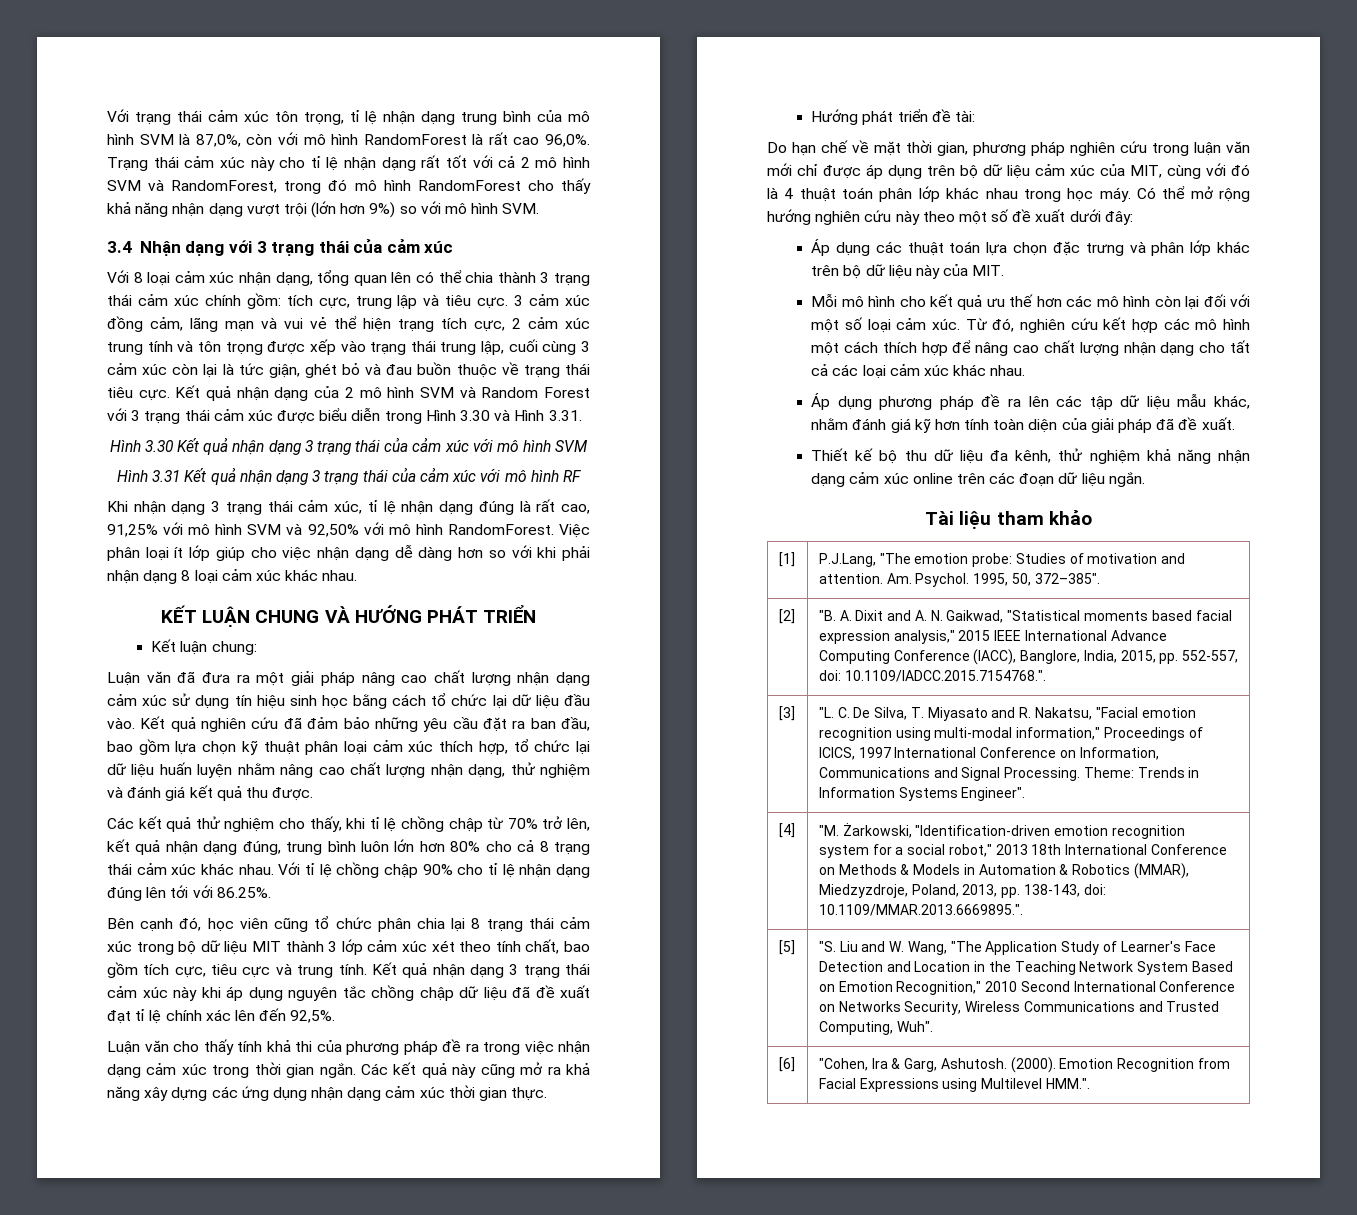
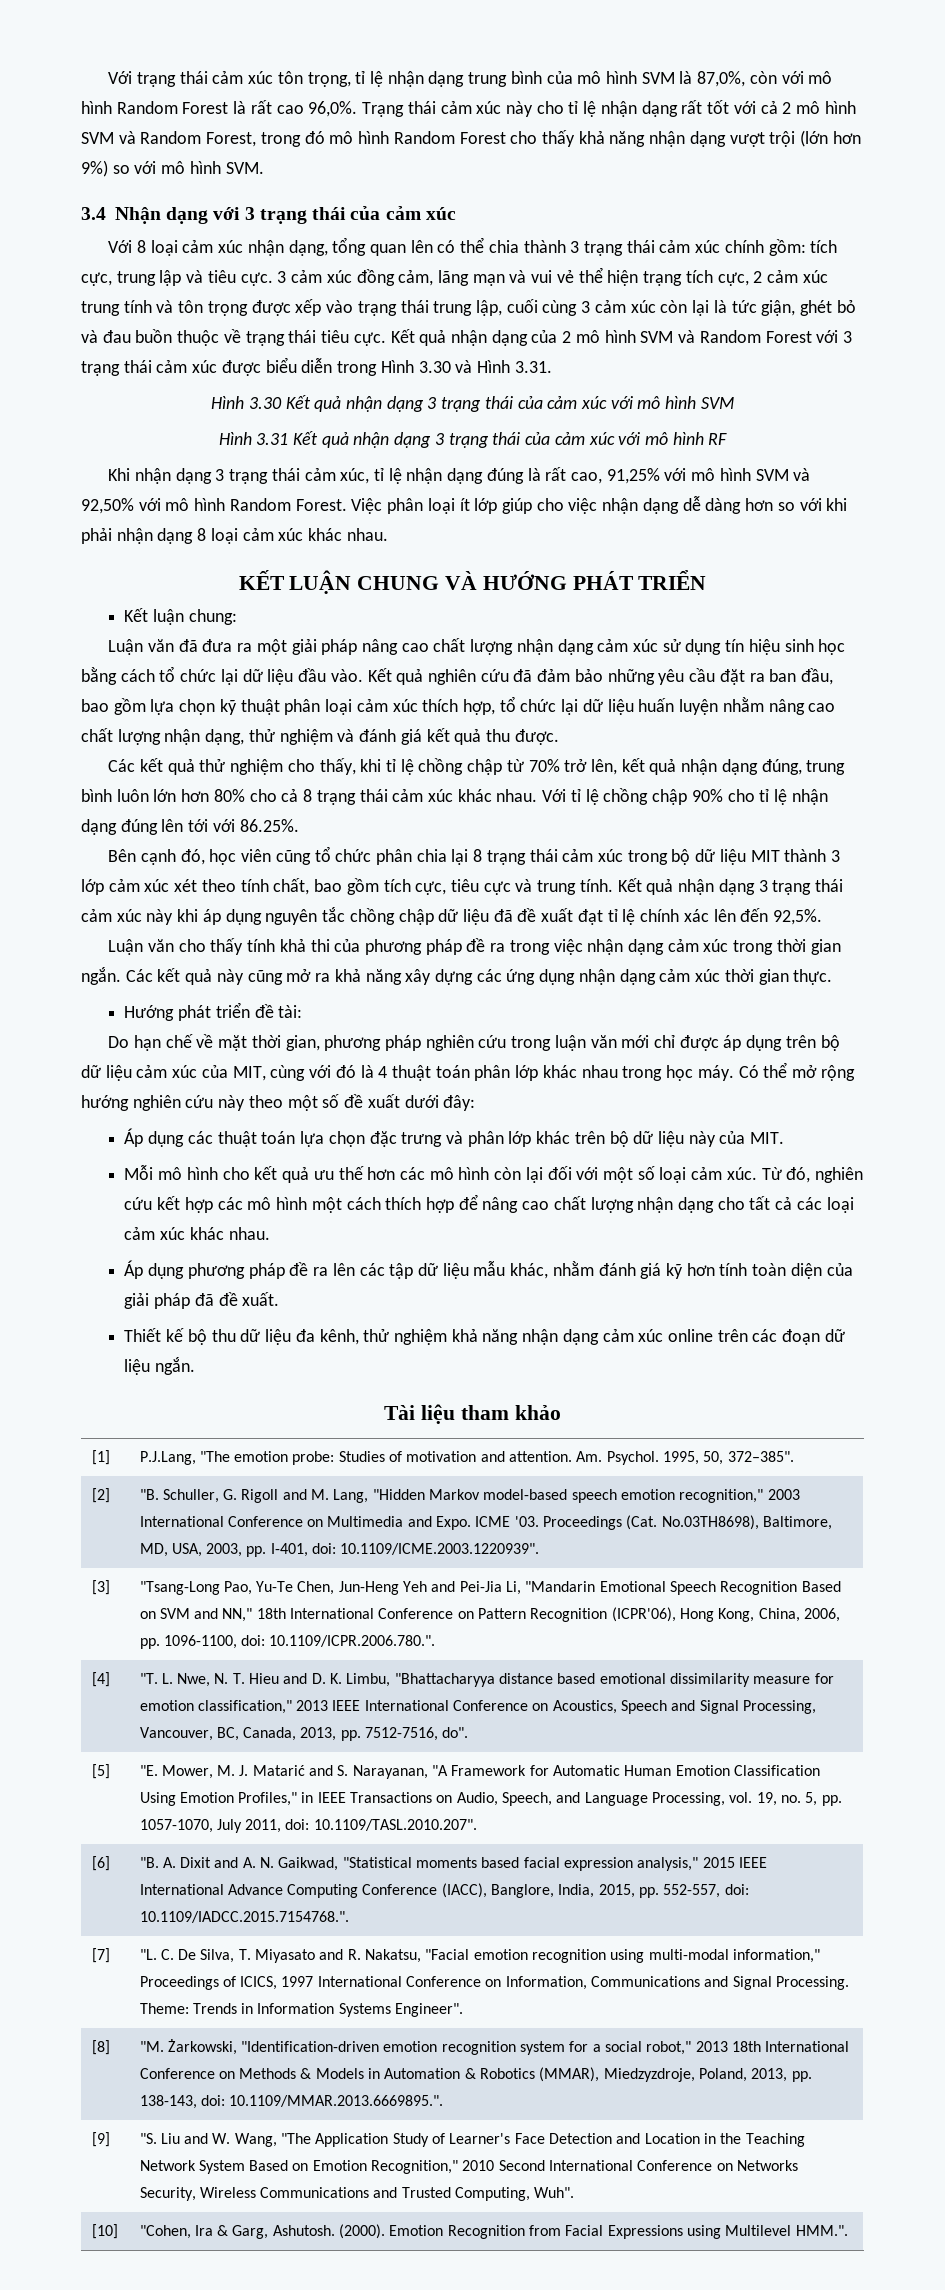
- Với trạng thái cảm xúc tôn trọng, tỉ lệ nhận dạng trung bình của mô hình SVM là 87,0%, còn với mô hình RandomForest là rất cao 96,0%.
+ Với trạng thái cảm xúc tôn trọng, tỉ lệ nhận dạng trung bình của mô hình SVM là 87,0%, còn với mô hình Random Forest là rất cao 96,0%.
- Trạng thái cảm xúc này cho tỉ lệ nhận dạng rất tốt với cả 2 mô hình SVM và RandomForest, trong đó mô hình RandomForest cho thấy khả năng nhận dạng vượt trội (lớn hơn 9%) so với mô hình SVM.
+ Trạng thái cảm xúc này cho tỉ lệ nhận dạng rất tốt với cả 2 mô hình SVM và Random Forest, trong đó mô hình Random Forest cho thấy khả năng nhận dạng vượt trội (lớn hơn 9%) so với mô hình SVM.
- Khi nhận dạng 3 trạng thái cảm xúc, tỉ lệ nhận dạng đúng là rất cao, 91,25% với mô hình SVM và 92,50% với mô hình RandomForest.
+ Khi nhận dạng 3 trạng thái cảm xúc, tỉ lệ nhận dạng đúng là rất cao, 91,25% với mô hình SVM và 92,50% với mô hình Random Forest.
- [2] | "B. A. Dixit and A. N. Gaikwad, "Statistical moments based facial expression analysis," 2015 IEEE International Advance Computing Conference (IACC), Banglore, India, 2015, pp. 552-557, doi: 10.1109/IADCC.2015.7154768.".
+ [2] | "B. Schuller, G. Rigoll and M. Lang, "Hidden Markov model-based speech emotion recognition," 2003 International Conference on Multimedia and Expo. ICME '03. Proceedings (Cat. No.03TH8698), Baltimore, MD, USA, 2003, pp. I-401, doi: 10.1109/ICME.2003.1220939".
+ [3] | "Tsang-Long Pao, Yu-Te Chen, Jun-Heng Yeh and Pei-Jia Li, "Mandarin Emotional Speech Recognition Based on SVM and NN," 18th International Conference on Pattern Recognition (ICPR'06), Hong Kong, China, 2006, pp. 1096-1100, doi: 10.1109/ICPR.2006.780.".
+ [4] | "T. L. Nwe, N. T. Hieu and D. K. Limbu, "Bhattacharyya distance based emotional dissimilarity measure for emotion classification," 2013 IEEE International Conference on Acoustics, Speech and Signal Processing, Vancouver, BC, Canada, 2013, pp. 7512-7516, do".
+ [5] | "E. Mower, M. J. Matarić and S. Narayanan, "A Framework for Automatic Human Emotion Classification Using Emotion Profiles," in IEEE Transactions on Audio, Speech, and Language Processing, vol. 19, no. 5, pp. 1057-1070, July 2011, doi: 10.1109/TASL.2010.207".
+ [6] | "B. A. Dixit and A. N. Gaikwad, "Statistical moments based facial expression analysis," 2015 IEEE International Advance Computing Conference (IACC), Banglore, India, 2015, pp. 552-557, doi: 10.1109/IADCC.2015.7154768.".
- [3] | "L. C. De Silva, T. Miyasato and R. Nakatsu, "Facial emotion recognition using multi-modal information," Proceedings of ICICS, 1997 International Conference on Information, Communications and Signal Processing. Theme: Trends in Information Systems Engineer".
+ [7] | "L. C. De Silva, T. Miyasato and R. Nakatsu, "Facial emotion recognition using multi-modal information," Proceedings of ICICS, 1997 International Conference on Information, Communications and Signal Processing. Theme: Trends in Information Systems Engineer".
- [4] | "M. Żarkowski, "Identification-driven emotion recognition system for a social robot," 2013 18th International Conference on Methods & Models in Automation & Robotics (MMAR), Miedzyzdroje, Poland, 2013, pp. 138-143, doi: 10.1109/MMAR.2013.6669895.".
+ [8] | "M. Żarkowski, "Identification-driven emotion recognition system for a social robot," 2013 18th International Conference on Methods & Models in Automation & Robotics (MMAR), Miedzyzdroje, Poland, 2013, pp. 138-143, doi: 10.1109/MMAR.2013.6669895.".
- [5] | "S. Liu and W. Wang, "The Application Study of Learner's Face Detection and Location in the Teaching Network System Based on Emotion Recognition," 2010 Second International Conference on Networks Security, Wireless Communications and Trusted Computing, Wuh".
+ [9] | "S. Liu and W. Wang, "The Application Study of Learner's Face Detection and Location in the Teaching Network System Based on Emotion Recognition," 2010 Second International Conference on Networks Security, Wireless Communications and Trusted Computing, Wuh".
- [6] | "Cohen, Ira & Garg, Ashutosh. (2000). Emotion Recognition from Facial Expressions using Multilevel HMM.".
+ [10] | "Cohen, Ira & Garg, Ashutosh. (2000). Emotion Recognition from Facial Expressions using Multilevel HMM.".

